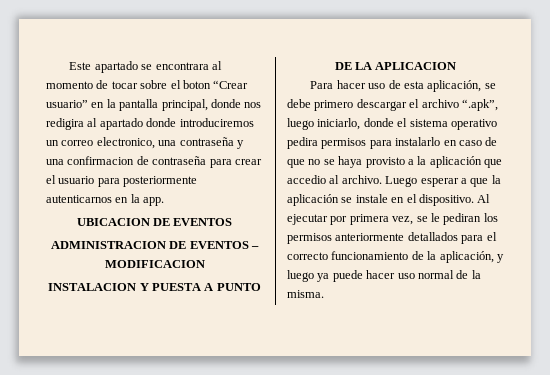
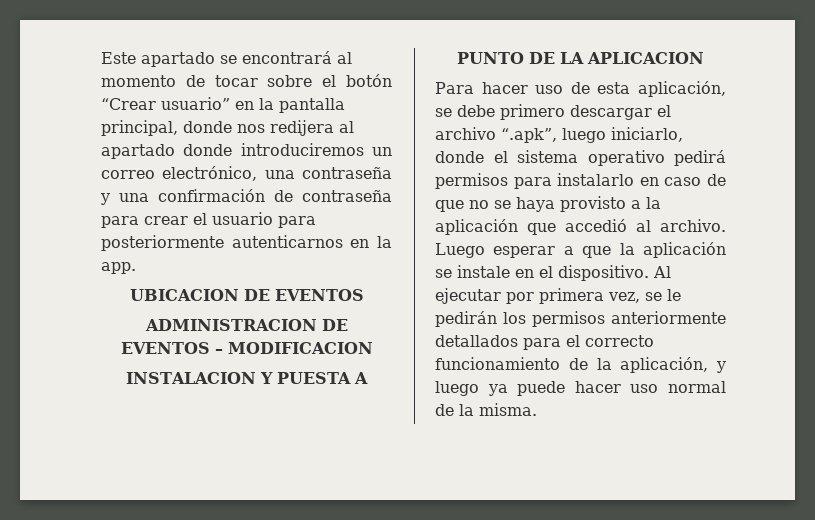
- Este apartado se encontrara al momento de tocar sobre el boton “Crear usuario” en la pantalla principal, donde nos redigira al apartado donde introduciremos un correo electronico, una contraseña y una confirmacion de contraseña para crear el usuario para posteriormente autenticarnos en la app.
+ Este apartado se encontrará al momento de tocar sobre el botón “Crear usuario” en la pantalla principal, donde nos redijera al apartado donde introduciremos un correo electrónico, una contraseña y una confirmación de contraseña para crear el usuario para posteriormente autenticarnos en la app.
- Para hacer uso de esta aplicación, se debe primero descargar el archivo “.apk”, luego iniciarlo, donde el sistema operativo pedira permisos para instalarlo en caso de que no se haya provisto a la aplicación que accedio al archivo.
+ Para hacer uso de esta aplicación, se debe primero descargar el archivo “.apk”, luego iniciarlo, donde el sistema operativo pedirá permisos para instalarlo en caso de que no se haya provisto a la aplicación que accedió al archivo.
- Al ejecutar por primera vez, se le pediran los permisos anteriormente detallados para el correcto funcionamiento de la aplicación, y luego ya puede hacer uso normal de la misma.
+ Al ejecutar por primera vez, se le pedirán los permisos anteriormente detallados para el correcto funcionamiento de la aplicación, y luego ya puede hacer uso normal de la misma.

